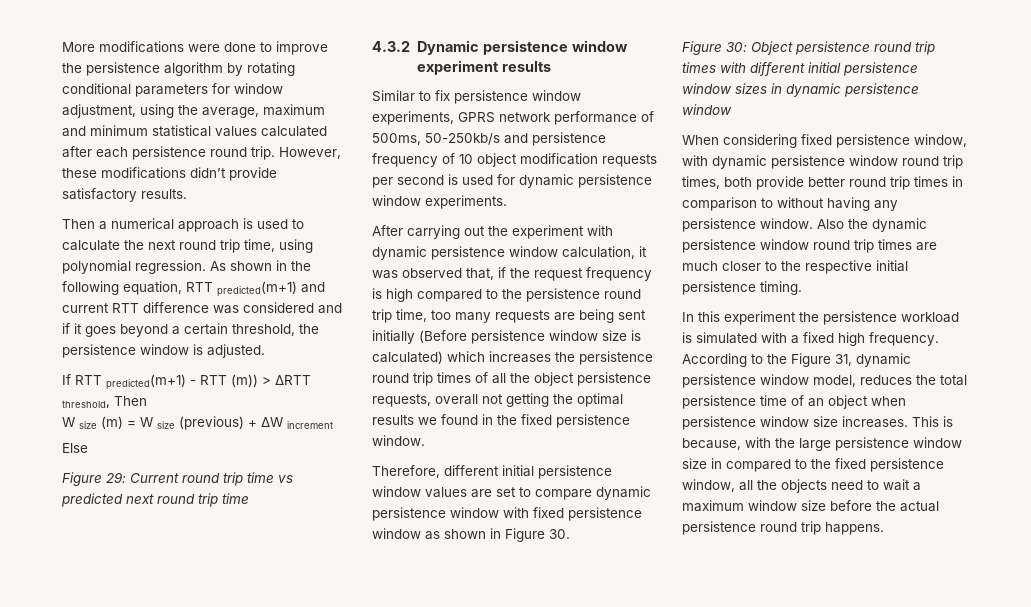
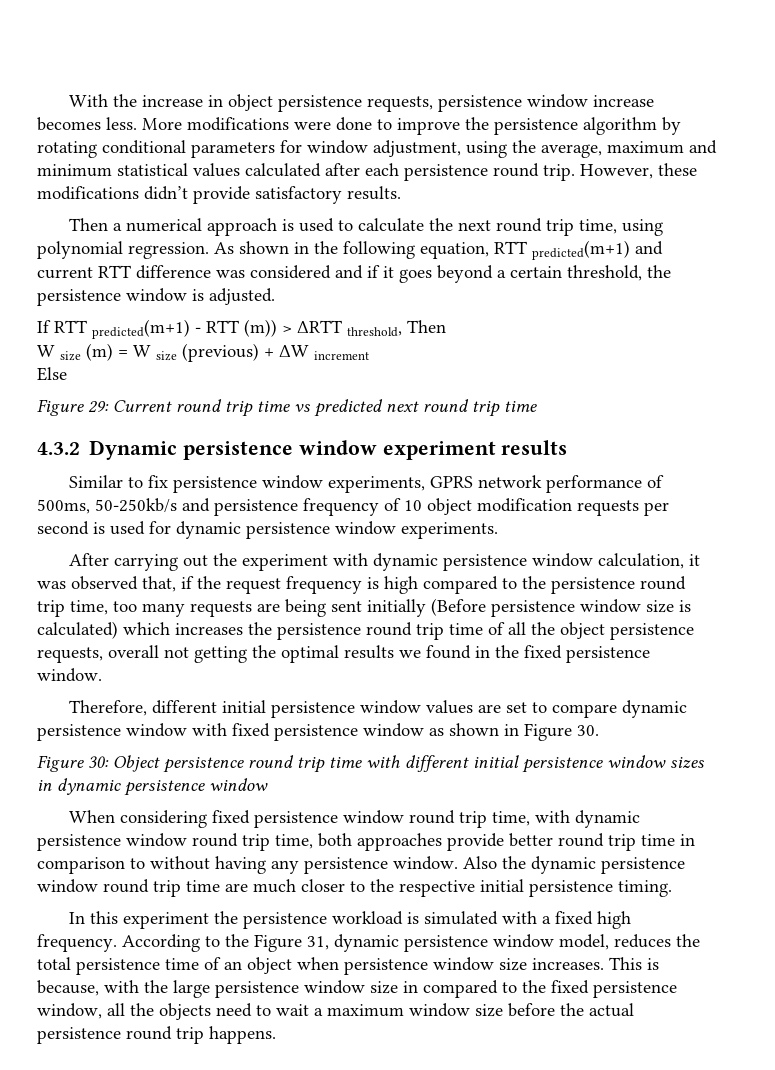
+ With the increase in object persistence requests, persistence window increase becomes less.
- After carrying out the experiment with dynamic persistence window calculation, it was observed that, if the request frequency is high compared to the persistence round trip time, too many requests are being sent initially (Before persistence window size is calculated) which increases the persistence round trip times of all the object persistence requests, overall not getting the optimal results we found in the fixed persistence window.
+ After carrying out the experiment with dynamic persistence window calculation, it was observed that, if the request frequency is high compared to the persistence round trip time, too many requests are being sent initially (Before persistence window size is calculated) which increases the persistence round trip time of all the object persistence requests, overall not getting the optimal results we found in the fixed persistence window.
- Figure 30: Object persistence round trip times with different initial persistence window sizes in dynamic persistence window
+ Figure 30: Object persistence round trip time with different initial persistence window sizes in dynamic persistence window
- When considering fixed persistence window, with dynamic persistence window round trip times, both provide better round trip times in comparison to without having any persistence window.
+ When considering fixed persistence window round trip time, with dynamic persistence window round trip time, both approaches provide better round trip time in comparison to without having any persistence window.
- Also the dynamic persistence window round trip times are much closer to the respective initial persistence timing.
+ Also the dynamic persistence window round trip time are much closer to the respective initial persistence timing.

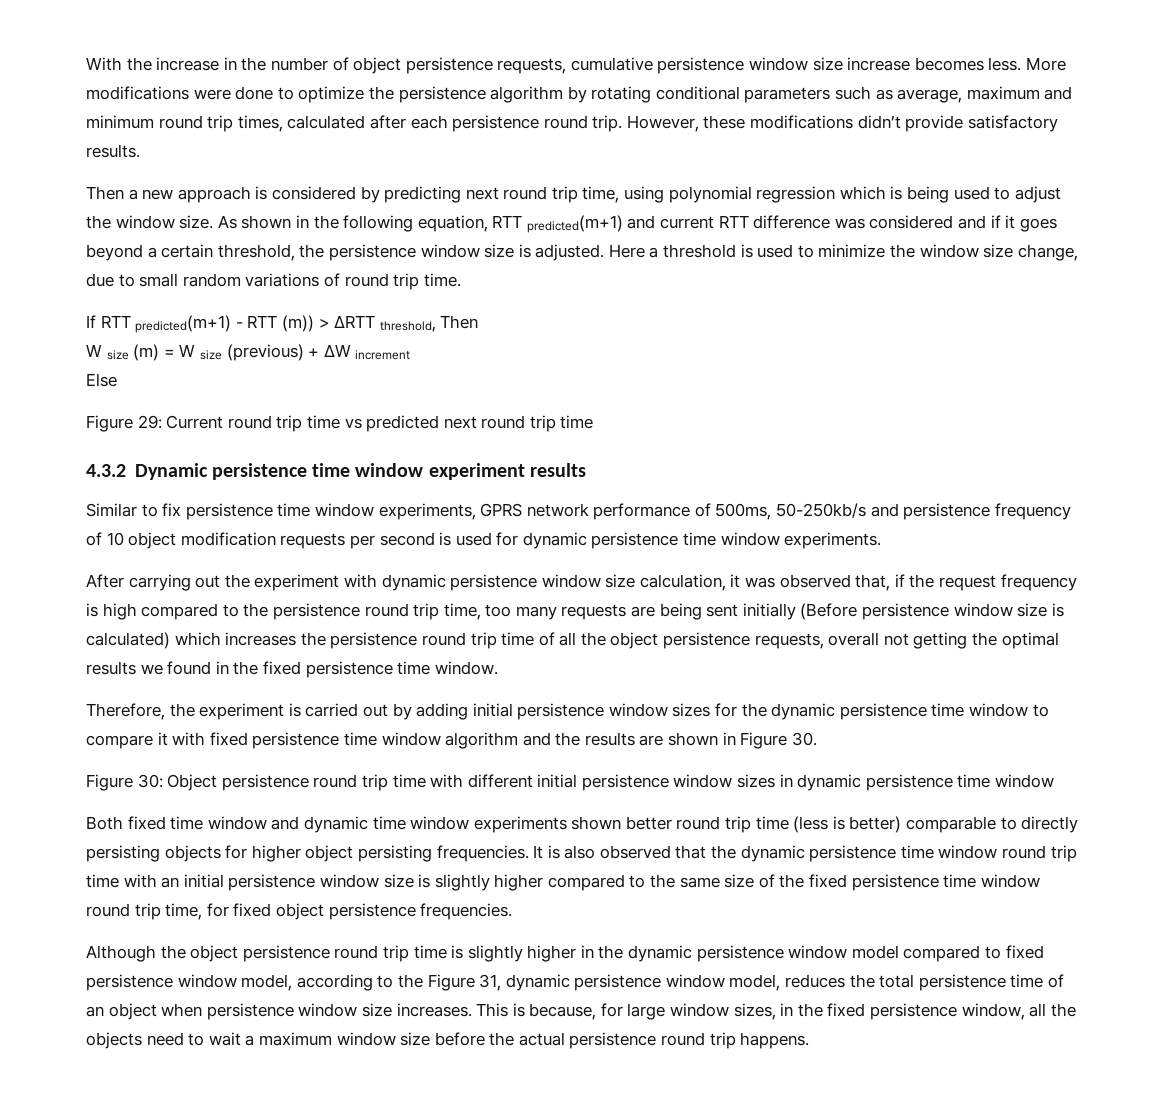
- With the increase in object persistence requests, persistence window increase becomes less.
+ With the increase in the number of object persistence requests, cumulative persistence window size increase becomes less.
- More modifications were done to improve the persistence algorithm by rotating conditional parameters for window adjustment, using the average, maximum and minimum statistical values calculated after each persistence round trip.
+ More modifications were done to optimize the persistence algorithm by rotating conditional parameters such as average, maximum and minimum round trip times, calculated after each persistence round trip.
- Then a numerical approach is used to calculate the next round trip time, using polynomial regression.
+ Then a new approach is considered by predicting next round trip time, using polynomial regression which is being used to adjust the window size.
- As shown in the following equation, RTT predicted(m+1) and current RTT difference was considered and if it goes beyond a certain threshold, the persistence window is adjusted.
+ As shown in the following equation, RTT predicted(m+1) and current RTT difference was considered and if it goes beyond a certain threshold, the persistence window size is adjusted. Here a threshold is used to minimize the window size change, due to small random variations of round trip time.
- 4.3.2 Dynamic persistence window experiment results
+ 4.3.2 Dynamic persistence time window experiment results
- Similar to fix persistence window experiments, GPRS network performance of 500ms, 50-250kb/s and persistence frequency of 10 object modification requests per second is used for dynamic persistence window experiments.
+ Similar to fix persistence time window experiments, GPRS network performance of 500ms, 50-250kb/s and persistence frequency of 10 object modification requests per second is used for dynamic persistence time window experiments.
- After carrying out the experiment with dynamic persistence window calculation, it was observed that, if the request frequency is high compared to the persistence round trip time, too many requests are being sent initially (Before persistence window size is calculated) which increases the persistence round trip time of all the object persistence requests, overall not getting the optimal results we found in the fixed persistence window.
+ After carrying out the experiment with dynamic persistence window size calculation, it was observed that, if the request frequency is high compared to the persistence round trip time, too many requests are being sent initially (Before persistence window size is calculated) which increases the persistence round trip time of all the object persistence requests, overall not getting the optimal results we found in the fixed persistence time window.
- Therefore, different initial persistence window values are set to compare dynamic persistence window with fixed persistence window as shown in Figure 30.
+ Therefore, the experiment is carried out by adding initial persistence window sizes for the dynamic persistence time window to compare it with fixed persistence time window algorithm and the results are shown in Figure 30.
- Figure 30: Object persistence round trip time with different initial persistence window sizes in dynamic persistence window
+ Figure 30: Object persistence round trip time with different initial persistence window sizes in dynamic persistence time window
- When considering fixed persistence window round trip time, with dynamic persistence window round trip time, both approaches provide better round trip time in comparison to without having any persistence window. Also the dynamic persistence window round trip time are much closer to the respective initial persistence timing.
- In this experiment the persistence workload is simulated with a fixed high frequency. According to the Figure 31, dynamic persistence window model, reduces the total persistence time of an object when persistence window size increases.
+ Both fixed time window and dynamic time window experiments shown better round trip time (less is better) comparable to directly persisting objects for higher object persisting frequencies. It is also observed that the dynamic persistence time window round trip time with an initial persistence window size is slightly higher compared to the same size of the fixed persistence time window round trip time, for fixed object persistence frequencies.
+ Although the object persistence round trip time is slightly higher in the dynamic persistence window model compared to fixed persistence window model, according to the Figure 31, dynamic persistence window model, reduces the total persistence time of an object when persistence window size increases.
- This is because, with the large persistence window size in compared to the fixed persistence window, all the objects need to wait a maximum window size before the actual persistence round trip happens.
+ This is because, for large window sizes, in the fixed persistence window, all the objects need to wait a maximum window size before the actual persistence round trip happens.

